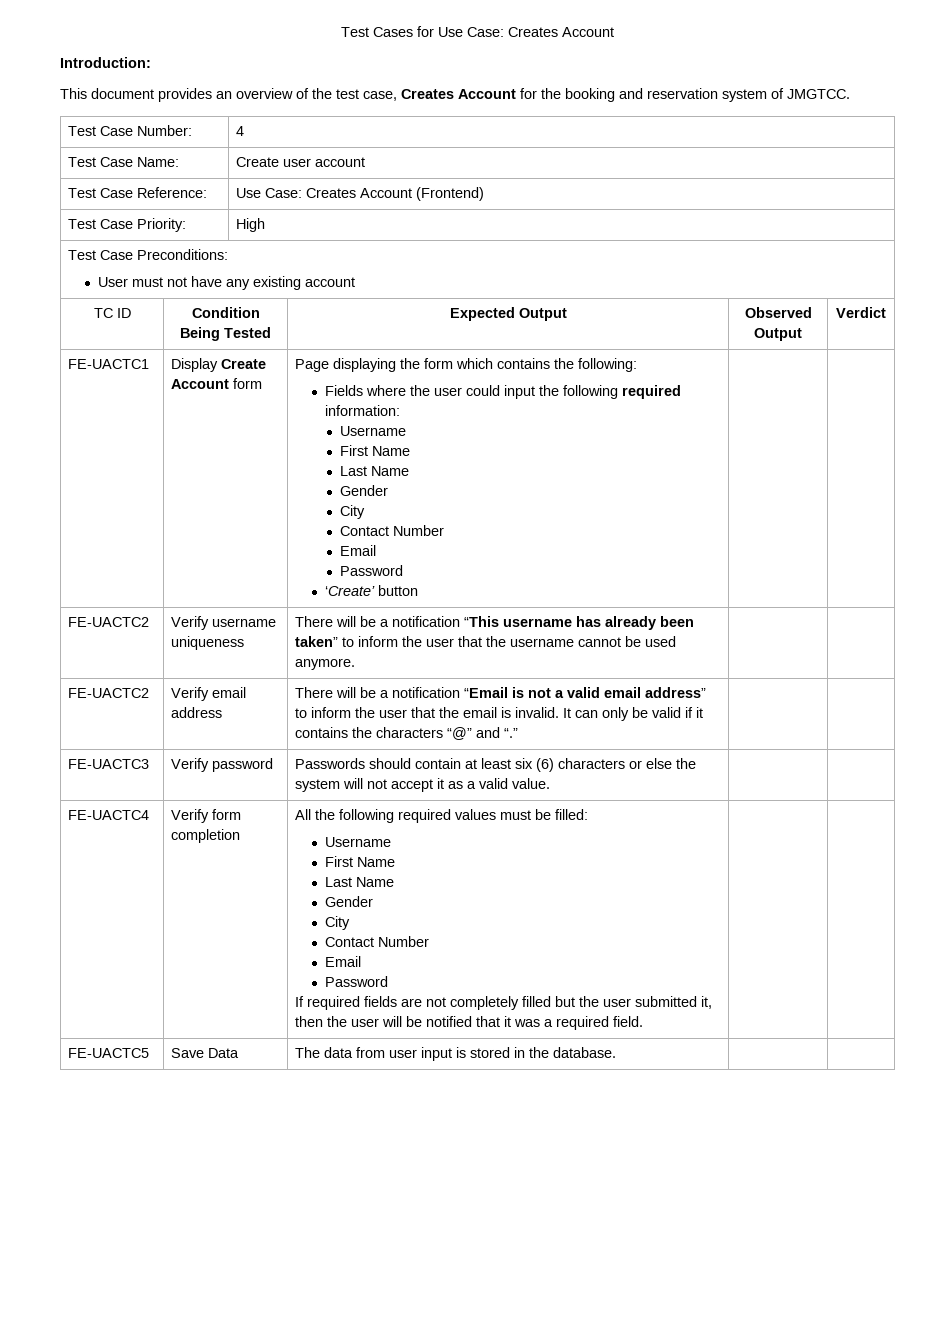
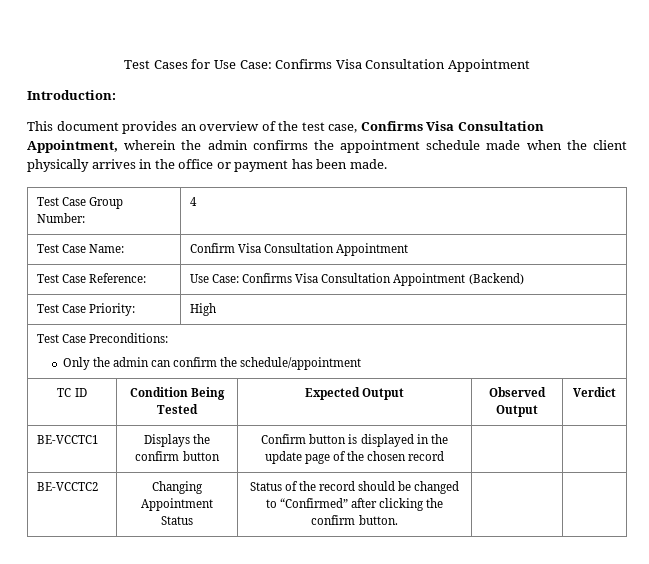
- Test Cases for Use Case: Creates Account
+ Test Cases for Use Case: Confirms Visa Consultation Appointment
- This document provides an overview of the test case, Creates Account for the booking and reservation system of JMGTCC.
- Test Case Number: | 4
+ This document provides an overview of the test case, Confirms Visa Consultation Appointment, wherein the admin confirms the appointment schedule made when the client physically arrives in the office or payment has been made.
+ Test Case Group Number: | 4
- Test Case Name: | Create user account
+ Test Case Name: | Confirm Visa Consultation Appointment
- Test Case Reference: | Use Case: Creates Account (Frontend)
+ Test Case Reference: | Use Case: Confirms Visa Consultation Appointment (Backend)
  Test Case Preconditions:
- User must not have any existing account
+ Only the admin can confirm the schedule/appointment
- FE-UACTC1 | Display Create Account form | Page displaying the form which contains the following:
- Fields where the user could input the following required information:
- Username
- First Name
- Last Name
- Gender
- City
- Contact Number
- Email
- Password
- ‘Create’ button | |
- FE-UACTC2 | Verify username uniqueness | There will be a notification “This username has already been taken” to inform the user that the username cannot be used anymore. | |
- FE-UACTC2 | Verify email address | There will be a notification “Email is not a valid email address” to inform the user that the email is invalid. It can only be valid if it contains the characters “@” and “.” | |
- FE-UACTC3 | Verify password | Passwords should contain at least six (6) characters or else the system will not accept it as a valid value. | |
- FE-UACTC4 | Verify form completion | All the following required values must be filled:
- Username
- First Name
- Last Name
- Gender
- City
- Contact Number
- Email
- Password
- If required fields are not completely filled but the user submitted it, then the user will be notified that it was a required field. | |
- FE-UACTC5 | Save Data | The data from user input is stored in the database. | |
+ BE-VCCTC1 | Displays the confirm button | Confirm button is displayed in the update page of the chosen record | |
+ BE-VCCTC2 | Changing Appointment Status | Status of the record should be changed to “Confirmed” after clicking the confirm button. | |

